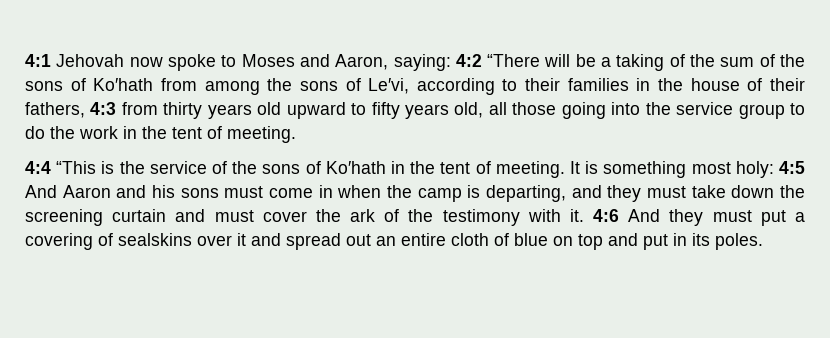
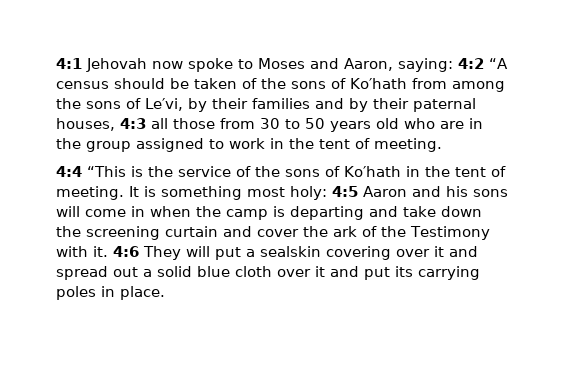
- 4:1 Jehovah now spoke to Moses and Aaron, saying: 4:2 “There will be a taking of the sum of the sons of Ko′hath from among the sons of Le′vi, according to their families in the house of their fathers, 4:3 from thirty years old upward to fifty years old, all those going into the service group to do the work in the tent of meeting.
+ 4:1 Jehovah now spoke to Moses and Aaron, saying: 4:2 “A census should be taken of the sons of Ko′hath from among the sons of Le′vi, by their families and by their paternal houses, 4:3 all those from 30 to 50 years old who are in the group assigned to work in the tent of meeting.
- It is something most holy: 4:5 And Aaron and his sons must come in when the camp is departing, and they must take down the screening curtain and must cover the ark of the testimony with it.
+ It is something most holy: 4:5 Aaron and his sons will come in when the camp is departing and take down the screening curtain and cover the ark of the Testimony with it.
- 4:6 And they must put a covering of sealskins over it and spread out an entire cloth of blue on top and put in its poles.
+ 4:6 They will put a sealskin covering over it and spread out a solid blue cloth over it and put its carrying poles in place.

